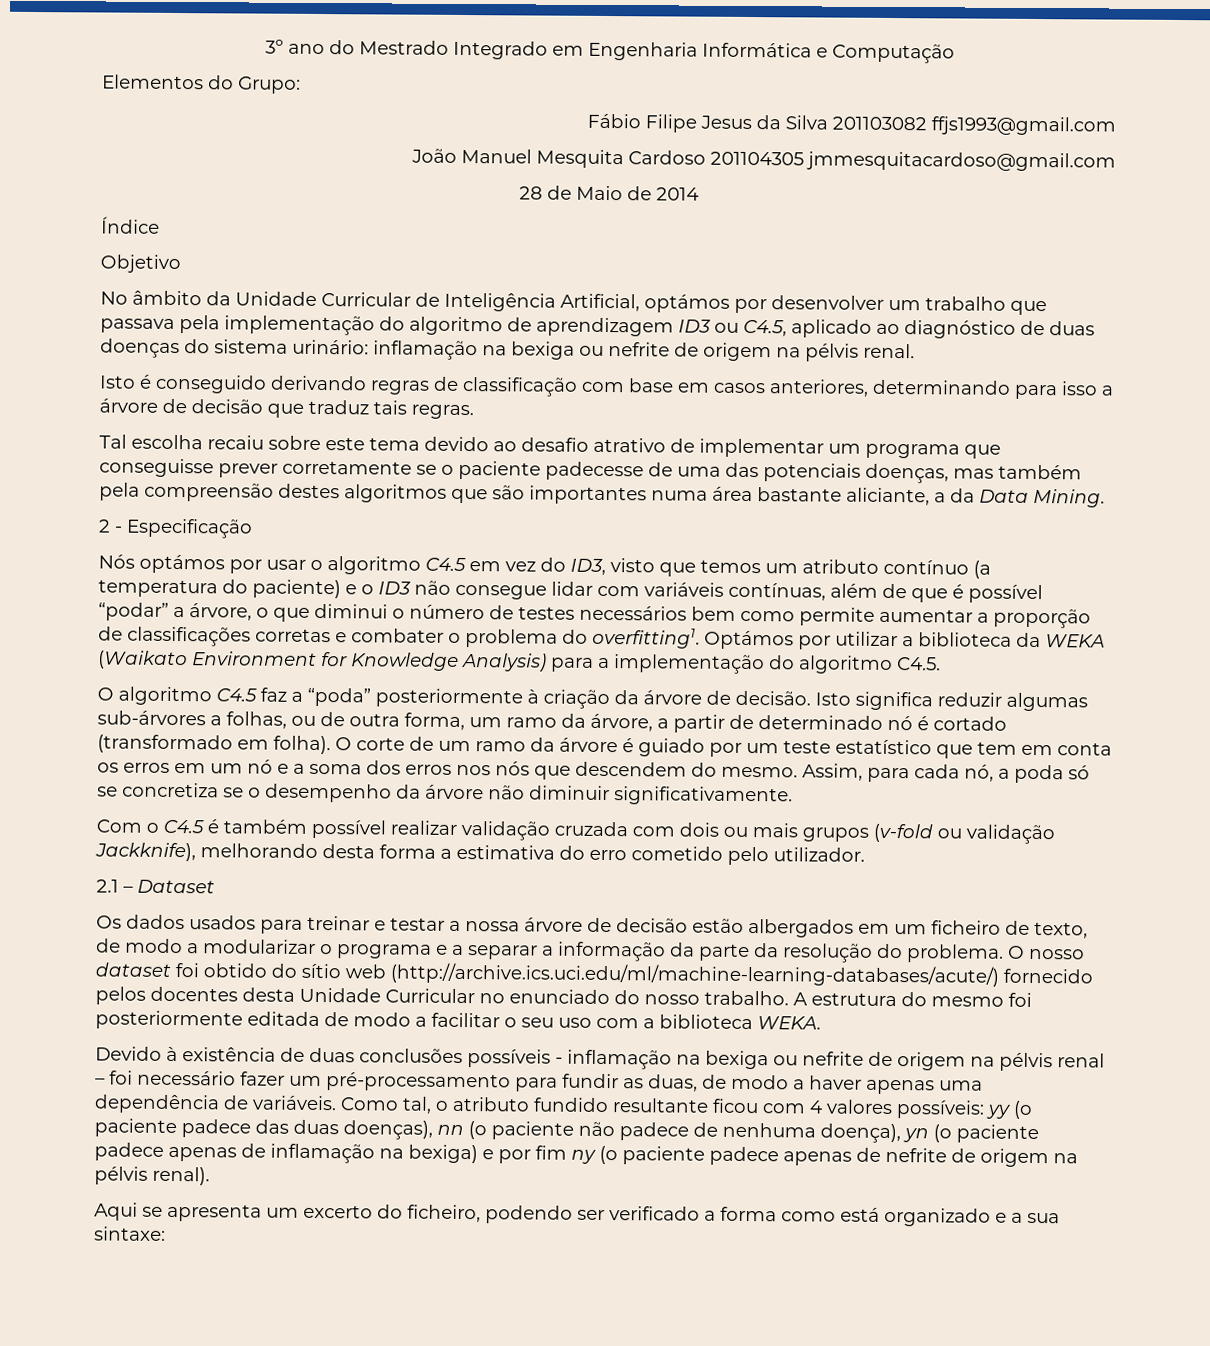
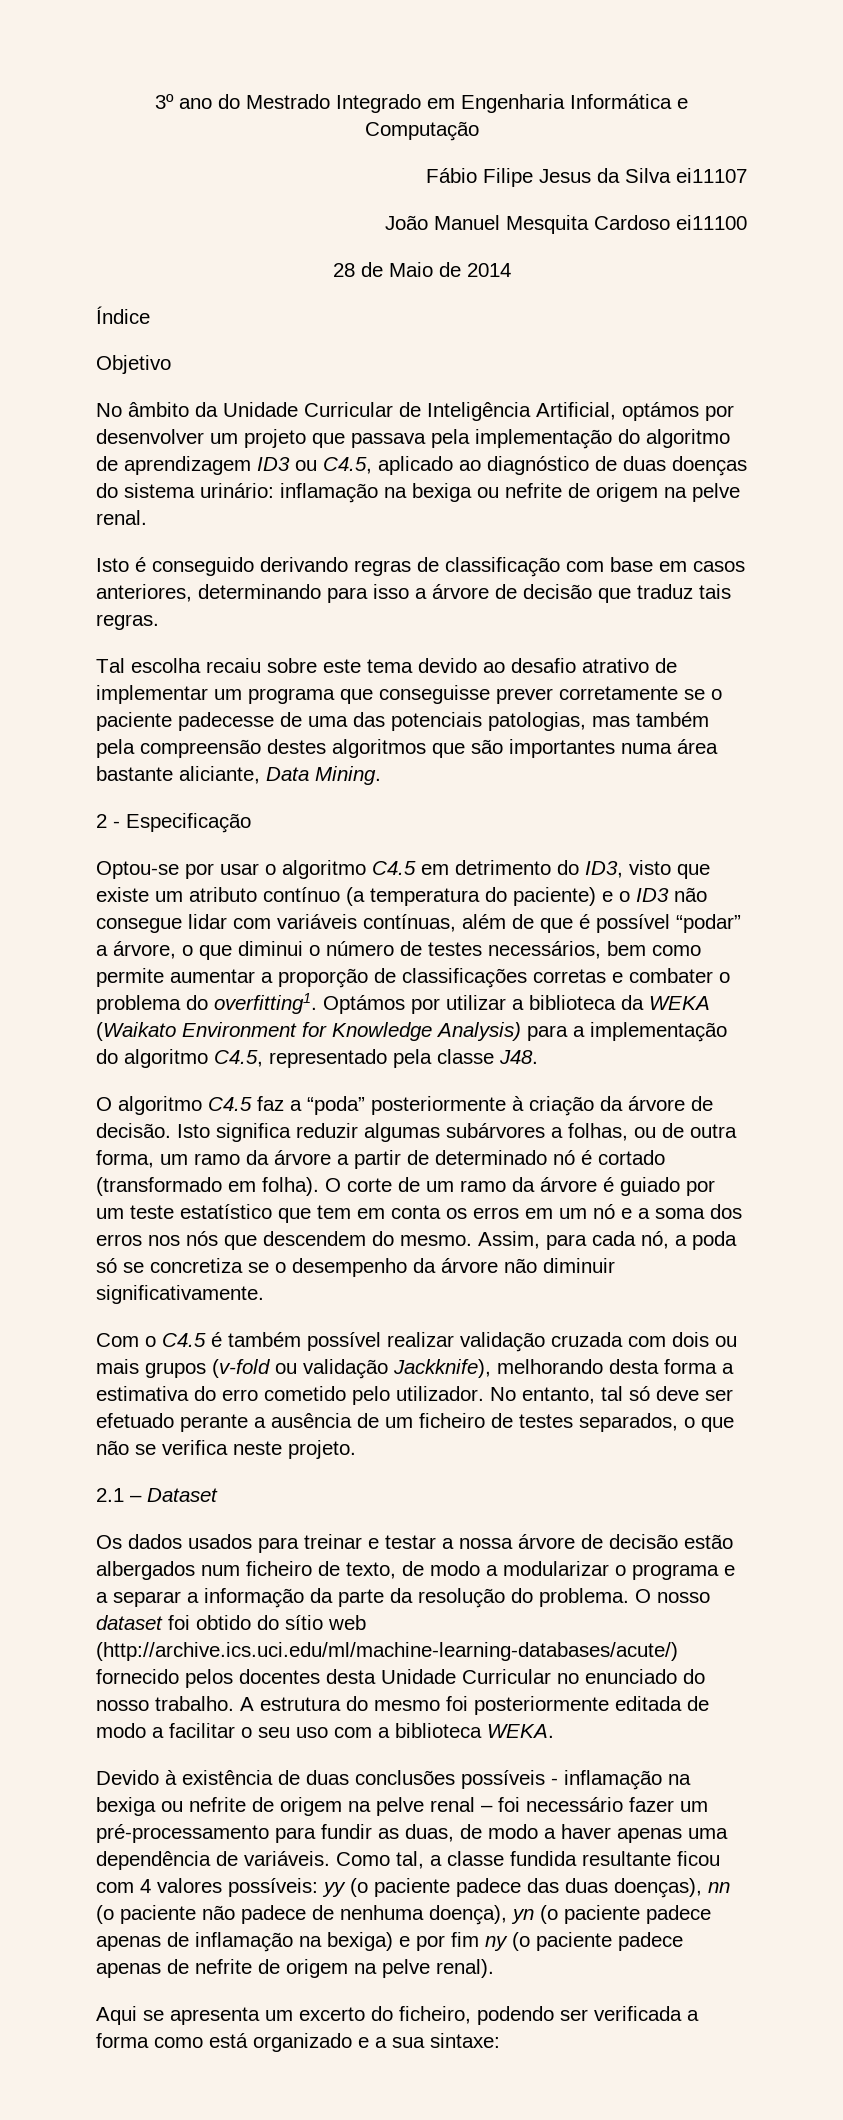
- Elementos do Grupo:
- Fábio Filipe Jesus da Silva 201103082 ffjs1993@gmail.com
+ Fábio Filipe Jesus da Silva ei11107
- João Manuel Mesquita Cardoso 201104305 jmmesquitacardoso@gmail.com
+ João Manuel Mesquita Cardoso ei11100
- No âmbito da Unidade Curricular de Inteligência Artificial, optámos por desenvolver um trabalho que passava pela implementação do algoritmo de aprendizagem ID3 ou C4.5, aplicado ao diagnóstico de duas doenças do sistema urinário: inflamação na bexiga ou nefrite de origem na pélvis renal.
+ No âmbito da Unidade Curricular de Inteligência Artificial, optámos por desenvolver um projeto que passava pela implementação do algoritmo de aprendizagem ID3 ou C4.5, aplicado ao diagnóstico de duas doenças do sistema urinário: inflamação na bexiga ou nefrite de origem na pelve renal.
- Tal escolha recaiu sobre este tema devido ao desafio atrativo de implementar um programa que conseguisse prever corretamente se o paciente padecesse de uma das potenciais doenças, mas também pela compreensão destes algoritmos que são importantes numa área bastante aliciante, a da Data Mining.
+ Tal escolha recaiu sobre este tema devido ao desafio atrativo de implementar um programa que conseguisse prever corretamente se o paciente padecesse de uma das potenciais patologias, mas também pela compreensão destes algoritmos que são importantes numa área bastante aliciante, Data Mining.
- Nós optámos por usar o algoritmo C4.5 em vez do ID3, visto que temos um atributo contínuo (a temperatura do paciente) e o ID3 não consegue lidar com variáveis contínuas, além de que é possível “podar” a árvore, o que diminui o número de testes necessários bem como permite aumentar a proporção de classificações corretas e combater o problema do overfitting1.
+ Optou-se por usar o algoritmo C4.5 em detrimento do ID3, visto que existe um atributo contínuo (a temperatura do paciente) e o ID3 não consegue lidar com variáveis contínuas, além de que é possível “podar” a árvore, o que diminui o número de testes necessários, bem como permite aumentar a proporção de classificações corretas e combater o problema do overfitting1.
- Optámos por utilizar a biblioteca da WEKA (Waikato Environment for Knowledge Analysis) para a implementação do algoritmo C4.5.
+ Optámos por utilizar a biblioteca da WEKA (Waikato Environment for Knowledge Analysis) para a implementação do algoritmo C4.5, representado pela classe J48.
- Isto significa reduzir algumas sub-árvores a folhas, ou de outra forma, um ramo da árvore, a partir de determinado nó é cortado (transformado em folha).
+ Isto significa reduzir algumas subárvores a folhas, ou de outra forma, um ramo da árvore a partir de determinado nó é cortado (transformado em folha).
+ No entanto, tal só deve ser efetuado perante a ausência de um ficheiro de testes separados, o que não se verifica neste projeto.
- Os dados usados para treinar e testar a nossa árvore de decisão estão albergados em um ficheiro de texto, de modo a modularizar o programa e a separar a informação da parte da resolução do problema.
+ Os dados usados para treinar e testar a nossa árvore de decisão estão albergados num ficheiro de texto, de modo a modularizar o programa e a separar a informação da parte da resolução do problema.
- Devido à existência de duas conclusões possíveis - inflamação na bexiga ou nefrite de origem na pélvis renal – foi necessário fazer um pré-processamento para fundir as duas, de modo a haver apenas uma dependência de variáveis.
+ Devido à existência de duas conclusões possíveis - inflamação na bexiga ou nefrite de origem na pelve renal – foi necessário fazer um pré-processamento para fundir as duas, de modo a haver apenas uma dependência de variáveis.
- Como tal, o atributo fundido resultante ficou com 4 valores possíveis: yy (o paciente padece das duas doenças), nn (o paciente não padece de nenhuma doença), yn (o paciente padece apenas de inflamação na bexiga) e por fim ny (o paciente padece apenas de nefrite de origem na pélvis renal).
+ Como tal, a classe fundida resultante ficou com 4 valores possíveis: yy (o paciente padece das duas doenças), nn (o paciente não padece de nenhuma doença), yn (o paciente padece apenas de inflamação na bexiga) e por fim ny (o paciente padece apenas de nefrite de origem na pelve renal).
- Aqui se apresenta um excerto do ficheiro, podendo ser verificado a forma como está organizado e a sua sintaxe:
+ Aqui se apresenta um excerto do ficheiro, podendo ser verificada a forma como está organizado e a sua sintaxe:

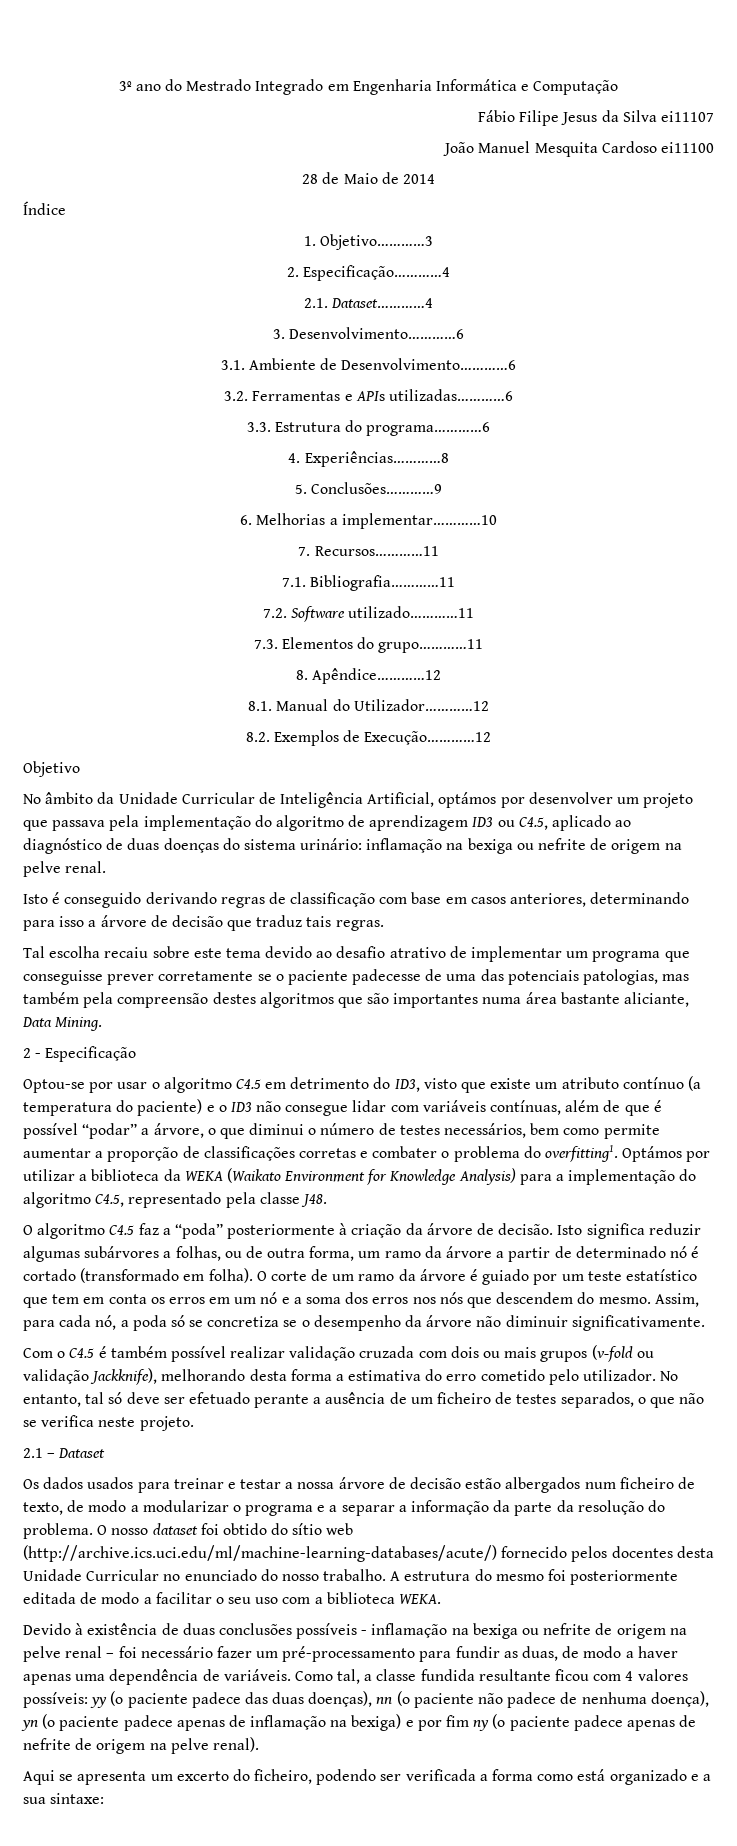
+ 1. Objetivo…………3
+ 2. Especificação…………4
+ 2.1. Dataset…………4
+ 3. Desenvolvimento…………6
+ 3.1. Ambiente de Desenvolvimento…………6
+ 3.2. Ferramentas e APIs utilizadas…………6
+ 3.3. Estrutura do programa…………6
+ 4. Experiências…………8
+ 5. Conclusões…………9
+ 6. Melhorias a implementar…………10
+ 7. Recursos…………11
+ 7.1. Bibliografia…………11
+ 7.2. Software utilizado…………11
+ 7.3. Elementos do grupo…………11
+ 8. Apêndice…………12
+ 8.1. Manual do Utilizador…………12
+ 8.2. Exemplos de Execução…………12

